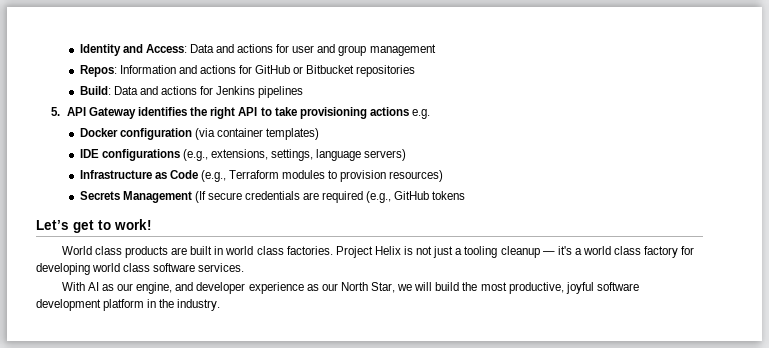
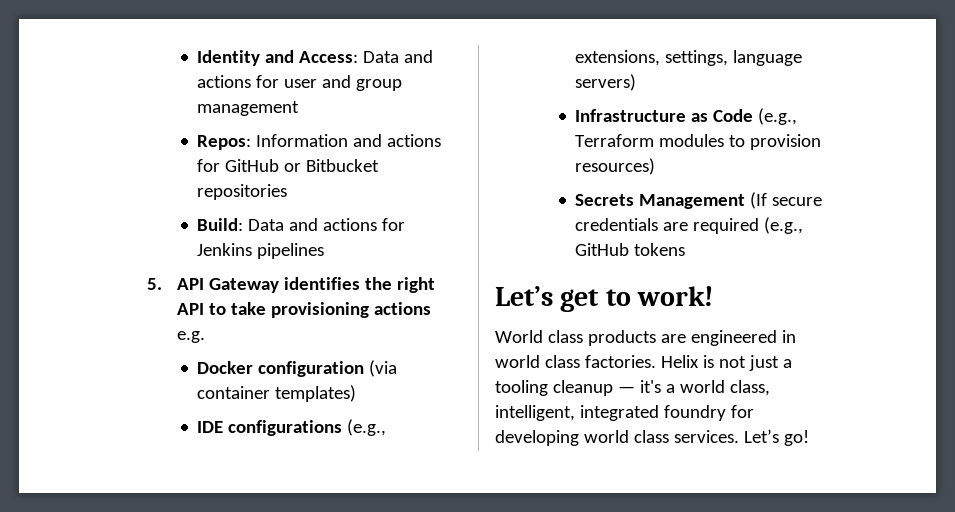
- World class products are built in world class factories.
+ World class products are engineered in world class factories.
- Project Helix is not just a tooling cleanup — it's a world class factory for developing world class software services.
- With AI as our engine, and developer experience as our North Star, we will build the most productive, joyful software development platform in the industry.
+ Helix is not just a tooling cleanup — it's a world class, intelligent, integrated foundry for developing world class services. Let’s go!

